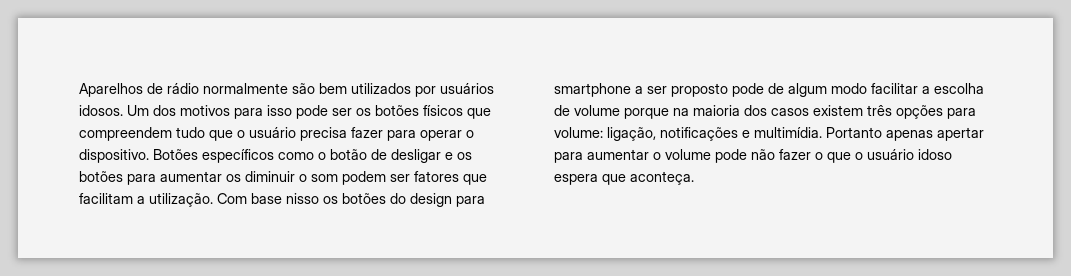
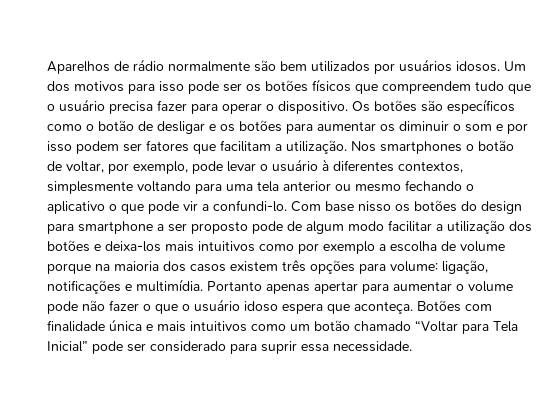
- Botões específicos como o botão de desligar e os botões para aumentar os diminuir o som podem ser fatores que facilitam a utilização.
+ Os botões são específicos como o botão de desligar e os botões para aumentar os diminuir o som e por isso podem ser fatores que facilitam a utilização.
+ Nos smartphones o botão de voltar, por exemplo, pode levar o usuário à diferentes contextos, simplesmente voltando para uma tela anterior ou mesmo fechando o aplicativo o que pode vir a confundi-lo.
- Com base nisso os botões do design para smartphone a ser proposto pode de algum modo facilitar a escolha de volume porque na maioria dos casos existem três opções para volume: ligação, notificações e multimídia.
+ Com base nisso os botões do design para smartphone a ser proposto pode de algum modo facilitar a utilização dos botões e deixa-los mais intuitivos como por exemplo a escolha de volume porque na maioria dos casos existem três opções para volume: ligação, notificações e multimídia.
+ Botões com finalidade única e mais intuitivos como um botão chamado “Voltar para Tela Inicial” pode ser considerado para suprir essa necessidade.

